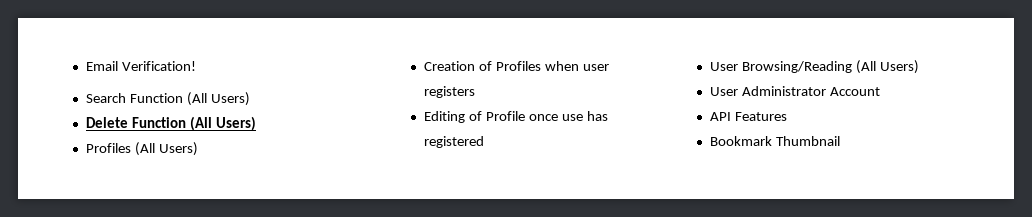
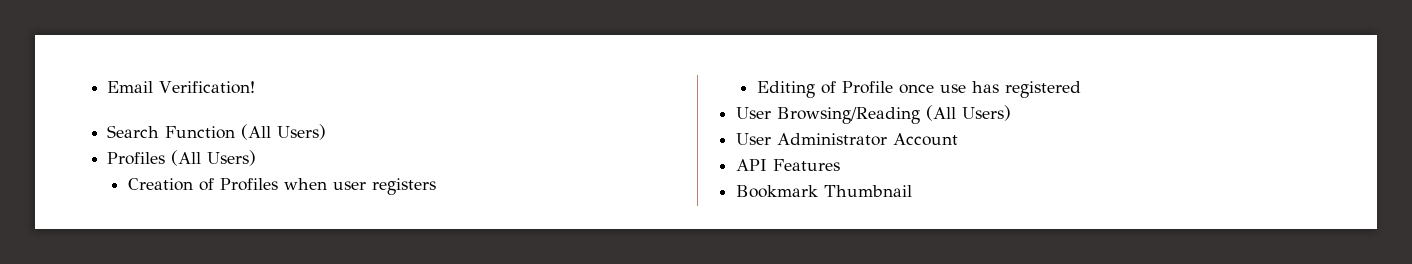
- Delete Function (All Users)

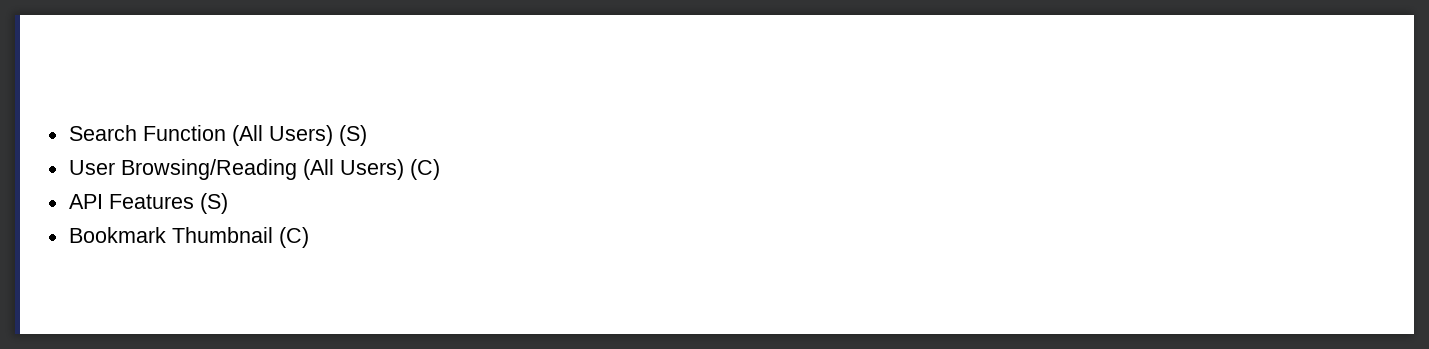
- Email Verification!
- Search Function (All Users)
- Profiles (All Users)
- Creation of Profiles when user registers
- Editing of Profile once use has registered
+ Search Function (All Users) (S)
- User Browsing/Reading (All Users)
- User Administrator Account
+ User Browsing/Reading (All Users) (C)
- API Features
+ API Features (S)
- Bookmark Thumbnail
+ Bookmark Thumbnail (C)

